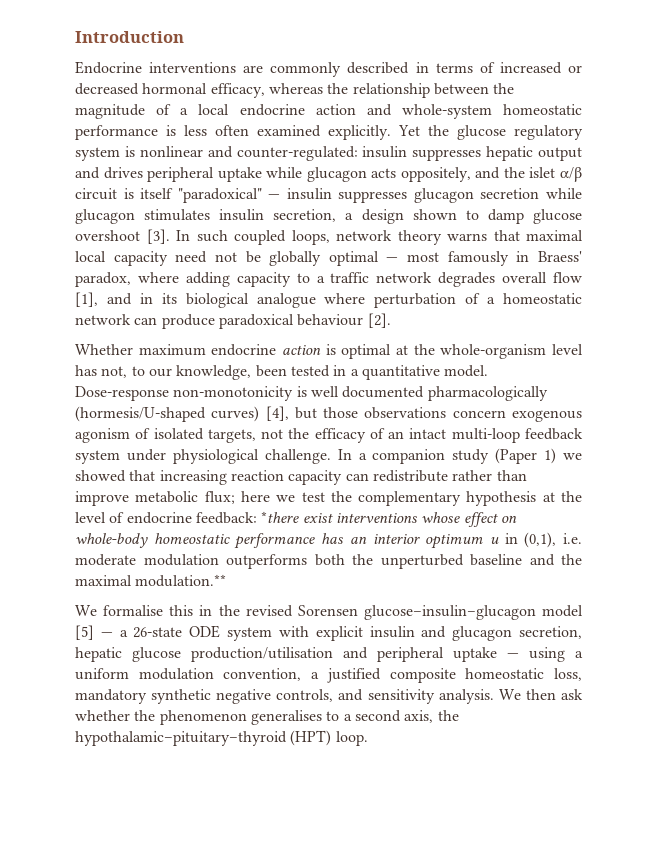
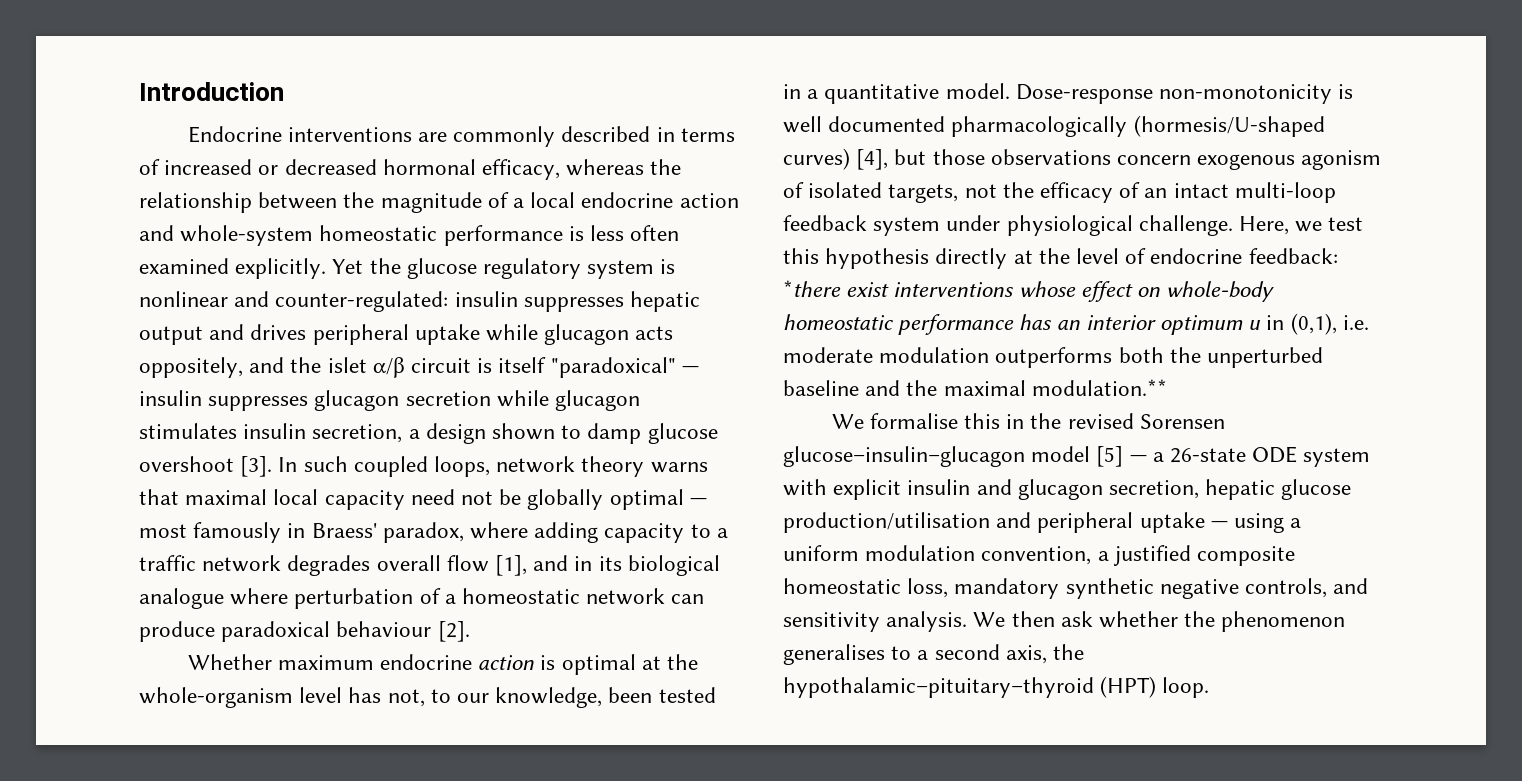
- In a companion study (Paper 1) we showed that increasing reaction capacity can redistribute rather than improve metabolic flux; here we test the complementary hypothesis at the level of endocrine feedback: *there exist interventions whose effect on whole-body homeostatic performance has an interior optimum u in (0,1), i.e. moderate modulation outperforms both the unperturbed baseline and the maximal modulation.**
+ Here, we test this hypothesis directly at the level of endocrine feedback: *there exist interventions whose effect on whole-body homeostatic performance has an interior optimum u in (0,1), i.e. moderate modulation outperforms both the unperturbed baseline and the maximal modulation.**

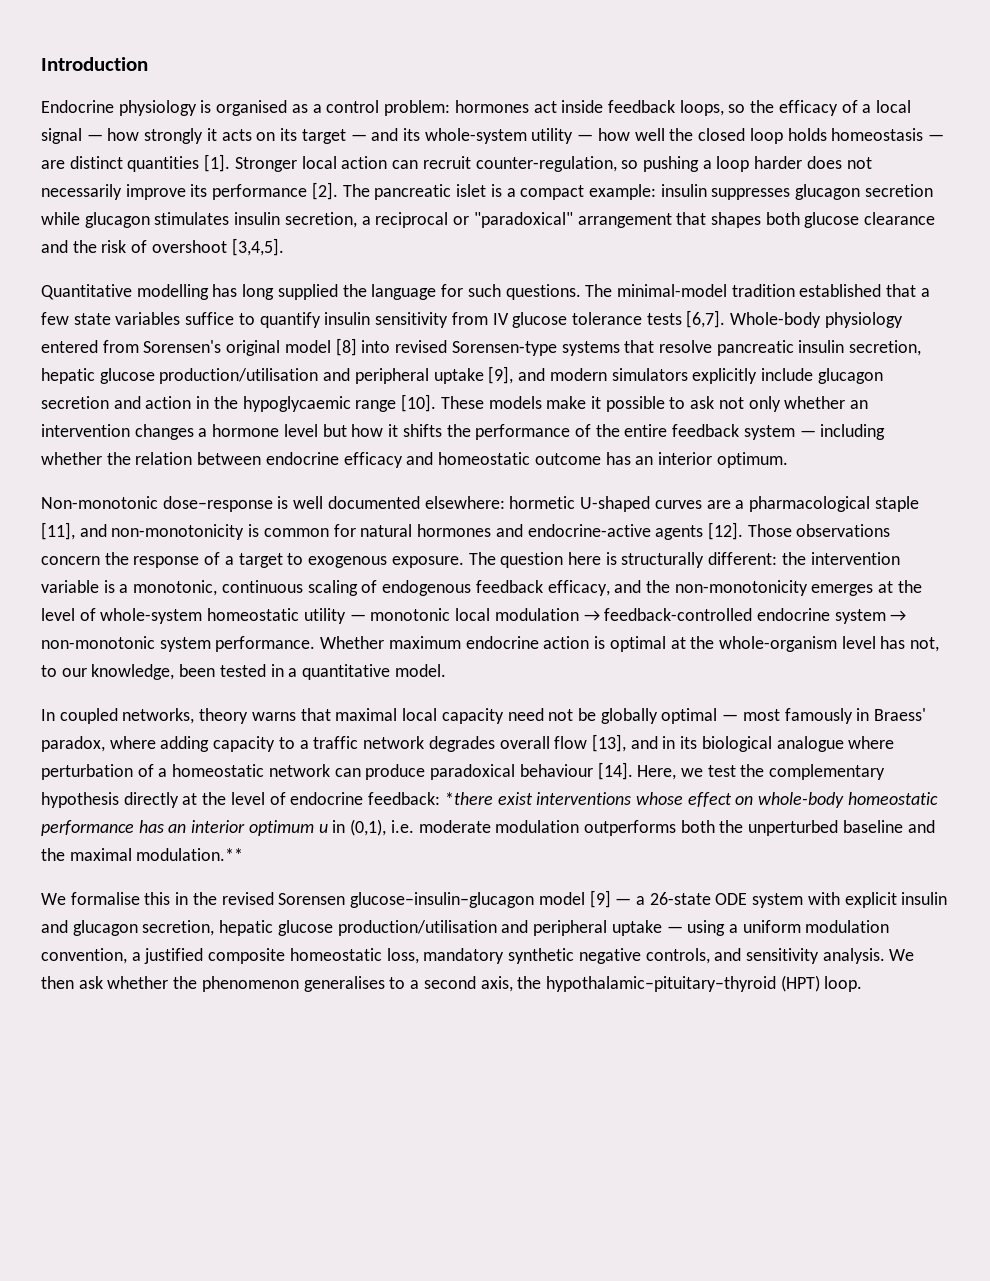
- Endocrine interventions are commonly described in terms of increased or decreased hormonal efficacy, whereas the relationship between the magnitude of a local endocrine action and whole-system homeostatic performance is less often examined explicitly. Yet the glucose regulatory system is nonlinear and counter-regulated: insulin suppresses hepatic output and drives peripheral uptake while glucagon acts oppositely, and the islet α/β circuit is itself "paradoxical" — insulin suppresses glucagon secretion while glucagon stimulates insulin secretion, a design shown to damp glucose overshoot [3]. In such coupled loops, network theory warns that maximal local capacity need not be globally optimal — most famously in Braess' paradox, where adding capacity to a traffic network degrades overall flow [1], and in its biological analogue where perturbation of a homeostatic network can produce paradoxical behaviour [2].
- Whether maximum endocrine action is optimal at the whole-organism level has not, to our knowledge, been tested in a quantitative model. Dose-response non-monotonicity is well documented pharmacologically (hormesis/U-shaped curves) [4], but those observations concern exogenous agonism of isolated targets, not the efficacy of an intact multi-loop feedback system under physiological challenge.
+ Endocrine physiology is organised as a control problem: hormones act inside feedback loops, so the efficacy of a local signal — how strongly it acts on its target — and its whole-system utility — how well the closed loop holds homeostasis — are distinct quantities [1]. Stronger local action can recruit counter-regulation, so pushing a loop harder does not necessarily improve its performance [2]. The pancreatic islet is a compact example: insulin suppresses glucagon secretion while glucagon stimulates insulin secretion, a reciprocal or "paradoxical" arrangement that shapes both glucose clearance and the risk of overshoot [3,4,5].
+ Quantitative modelling has long supplied the language for such questions. The minimal-model tradition established that a few state variables suffice to quantify insulin sensitivity from IV glucose tolerance tests [6,7]. Whole-body physiology entered from Sorensen's original model [8] into revised Sorensen-type systems that resolve pancreatic insulin secretion, hepatic glucose production/utilisation and peripheral uptake [9], and modern simulators explicitly include glucagon secretion and action in the hypoglycaemic range [10]. These models make it possible to ask not only whether an intervention changes a hormone level but how it shifts the performance of the entire feedback system — including whether the relation between endocrine efficacy and homeostatic outcome has an interior optimum.
+ Non-monotonic dose–response is well documented elsewhere: hormetic U-shaped curves are a pharmacological staple [11], and non-monotonicity is common for natural hormones and endocrine-active agents [12]. Those observations concern the response of a target to exogenous exposure. The question here is structurally different: the intervention variable is a monotonic, continuous scaling of endogenous feedback efficacy, and the non-monotonicity emerges at the level of whole-system homeostatic utility — monotonic local modulation → feedback-controlled endocrine system → non-monotonic system performance. Whether maximum endocrine action is optimal at the whole-organism level has not, to our knowledge, been tested in a quantitative model.
+ In coupled networks, theory warns that maximal local capacity need not be globally optimal — most famously in Braess' paradox, where adding capacity to a traffic network degrades overall flow [13], and in its biological analogue where perturbation of a homeostatic network can produce paradoxical behaviour [14].
- Here, we test this hypothesis directly at the level of endocrine feedback: *there exist interventions whose effect on whole-body homeostatic performance has an interior optimum u in (0,1), i.e. moderate modulation outperforms both the unperturbed baseline and the maximal modulation.**
+ Here, we test the complementary hypothesis directly at the level of endocrine feedback: *there exist interventions whose effect on whole-body homeostatic performance has an interior optimum u in (0,1), i.e. moderate modulation outperforms both the unperturbed baseline and the maximal modulation.**
- We formalise this in the revised Sorensen glucose–insulin–glucagon model [5] — a 26-state ODE system with explicit insulin and glucagon secretion, hepatic glucose production/utilisation and peripheral uptake — using a uniform modulation convention, a justified composite homeostatic loss, mandatory synthetic negative controls, and sensitivity analysis.
+ We formalise this in the revised Sorensen glucose–insulin–glucagon model [9] — a 26-state ODE system with explicit insulin and glucagon secretion, hepatic glucose production/utilisation and peripheral uptake — using a uniform modulation convention, a justified composite homeostatic loss, mandatory synthetic negative controls, and sensitivity analysis.

